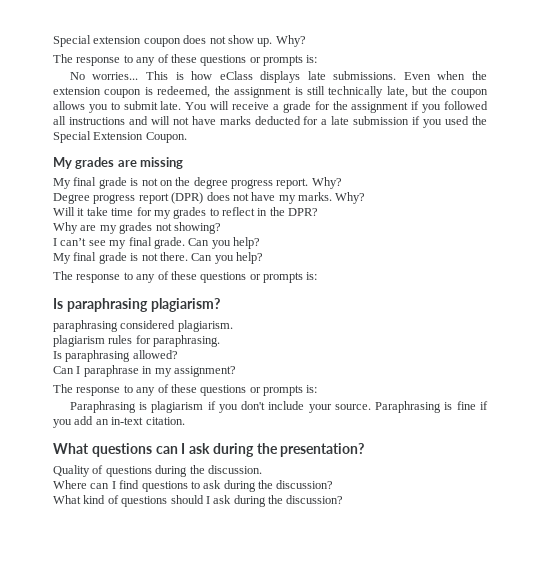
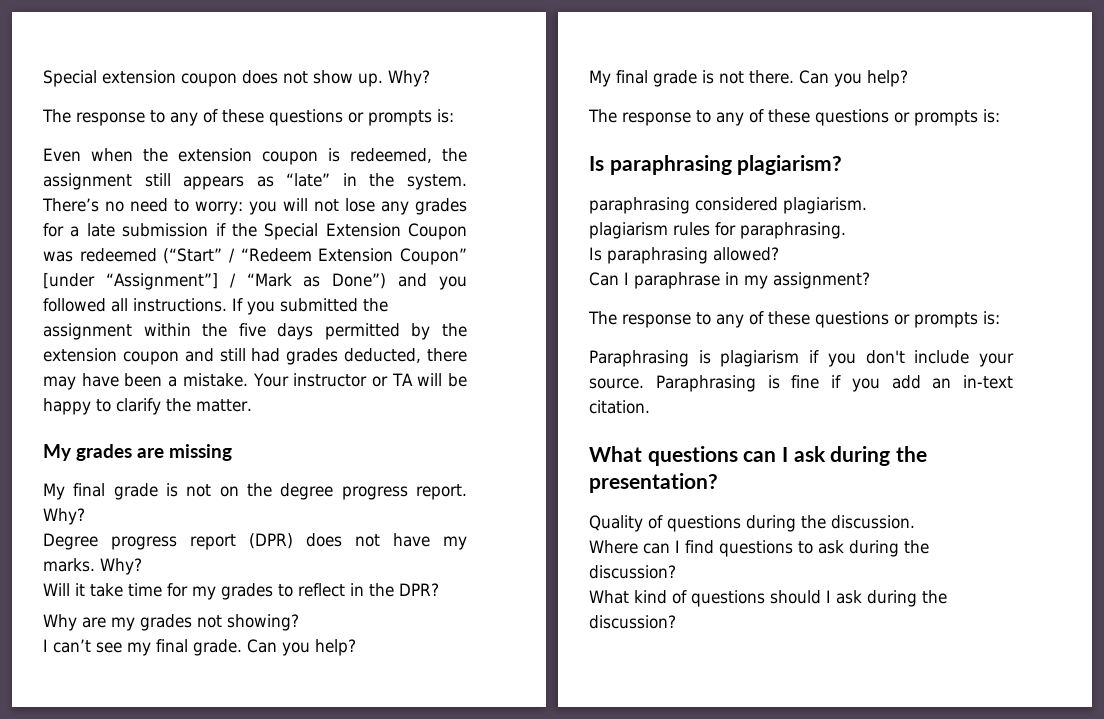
- No worries... This is how eClass displays late submissions. Even when the extension coupon is redeemed, the assignment is still technically late, but the coupon allows you to submit late. You will receive a grade for the assignment if you followed all instructions and will not have marks deducted for a late submission if you used the Special Extension Coupon.
+ Even when the extension coupon is redeemed, the assignment still appears as “late” in the system. There’s no need to worry: you will not lose any grades for a late submission if the Special Extension Coupon was redeemed (“Start” / “Redeem Extension Coupon” [under “Assignment”] / “Mark as Done”) and you followed all instructions. If you submitted the assignment within the five days permitted by the extension coupon and still had grades deducted, there may have been a mistake. Your instructor or TA will be happy to clarify the matter.

